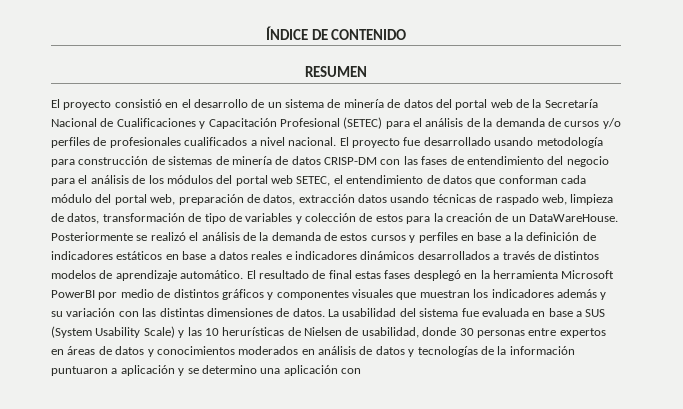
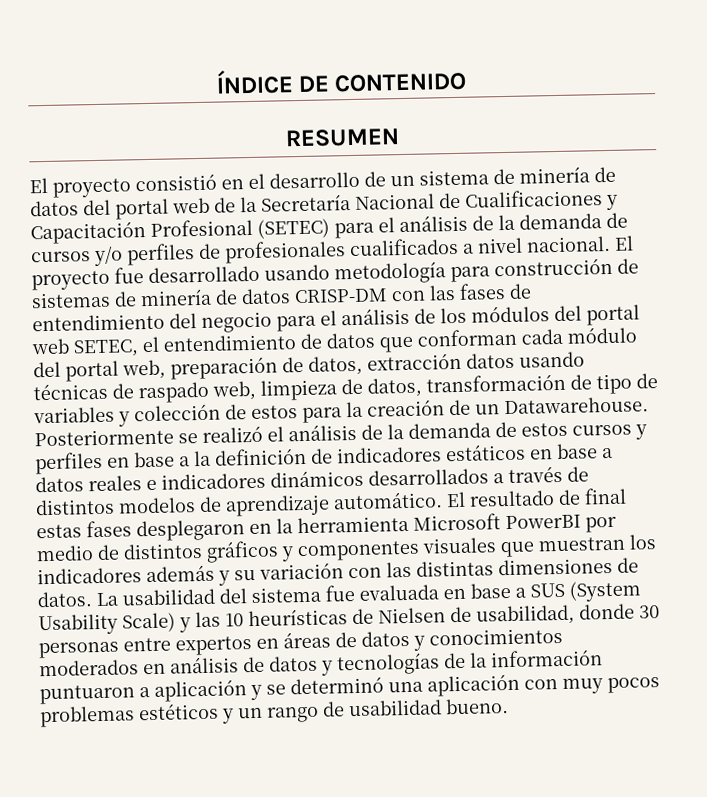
- El proyecto fue desarrollado usando metodología para construcción de sistemas de minería de datos CRISP-DM con las fases de entendimiento del negocio para el análisis de los módulos del portal web SETEC, el entendimiento de datos que conforman cada módulo del portal web, preparación de datos, extracción datos usando técnicas de raspado web, limpieza de datos, transformación de tipo de variables y colección de estos para la creación de un DataWareHouse.
+ El proyecto fue desarrollado usando metodología para construcción de sistemas de minería de datos CRISP-DM con las fases de entendimiento del negocio para el análisis de los módulos del portal web SETEC, el entendimiento de datos que conforman cada módulo del portal web, preparación de datos, extracción datos usando técnicas de raspado web, limpieza de datos, transformación de tipo de variables y colección de estos para la creación de un Datawarehouse.
- El resultado de final estas fases desplegó en la herramienta Microsoft PowerBI por medio de distintos gráficos y componentes visuales que muestran los indicadores además y su variación con las distintas dimensiones de datos.
+ El resultado de final estas fases desplegaron en la herramienta Microsoft PowerBI por medio de distintos gráficos y componentes visuales que muestran los indicadores además y su variación con las distintas dimensiones de datos.
- La usabilidad del sistema fue evaluada en base a SUS (System Usability Scale) y las 10 herurísticas de Nielsen de usabilidad, donde 30 personas entre expertos en áreas de datos y conocimientos moderados en análisis de datos y tecnologías de la información puntuaron a aplicación y se determino una aplicación con
+ La usabilidad del sistema fue evaluada en base a SUS (System Usability Scale) y las 10 heurísticas de Nielsen de usabilidad, donde 30 personas entre expertos en áreas de datos y conocimientos moderados en análisis de datos y tecnologías de la información puntuaron a aplicación y se determinó una aplicación con muy pocos problemas estéticos y un rango de usabilidad bueno.

